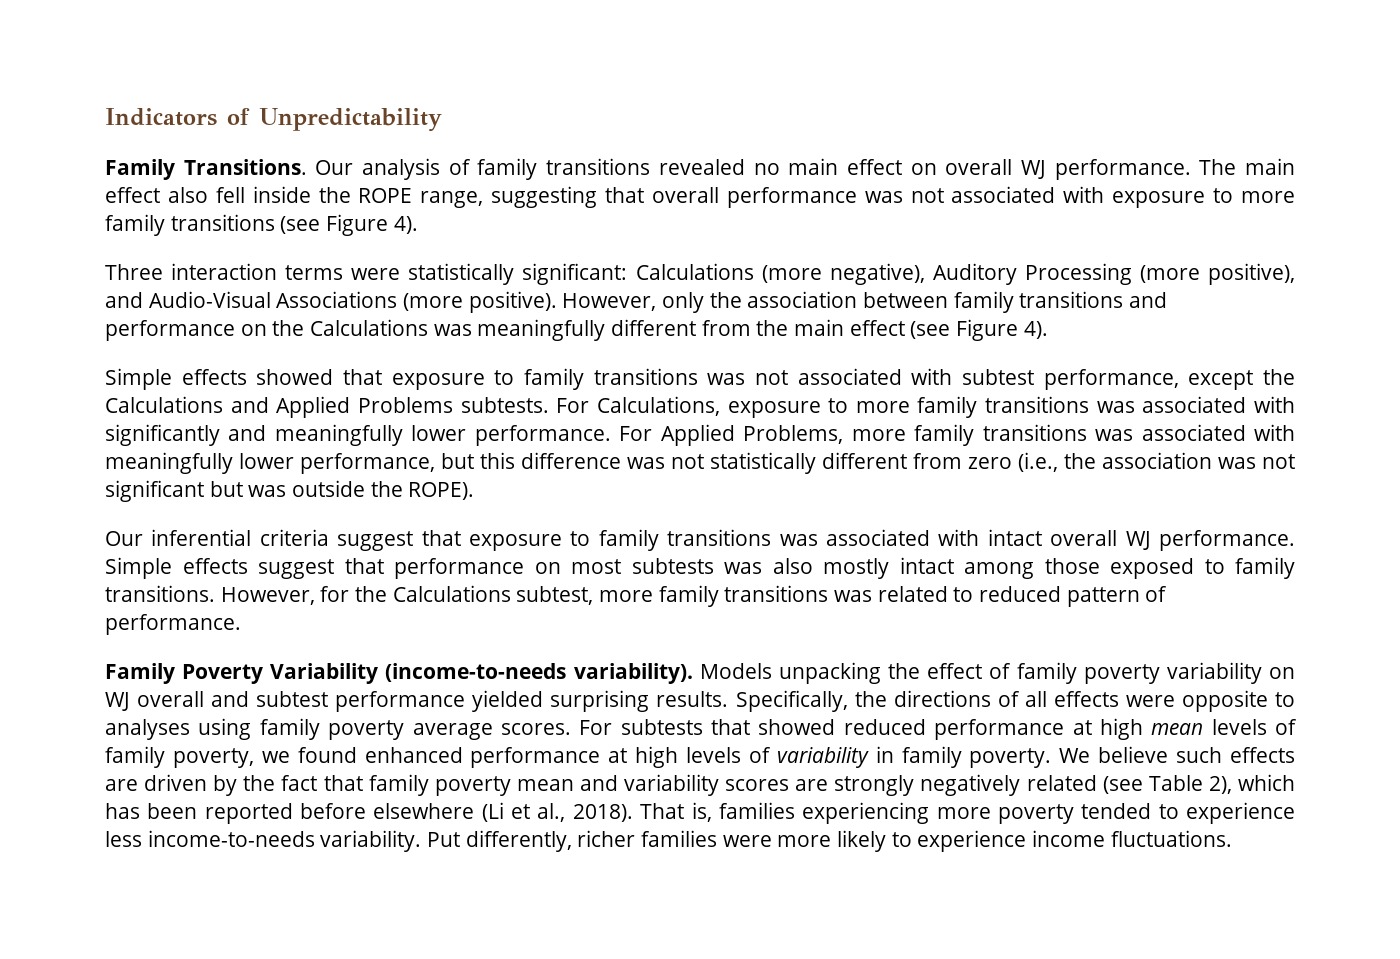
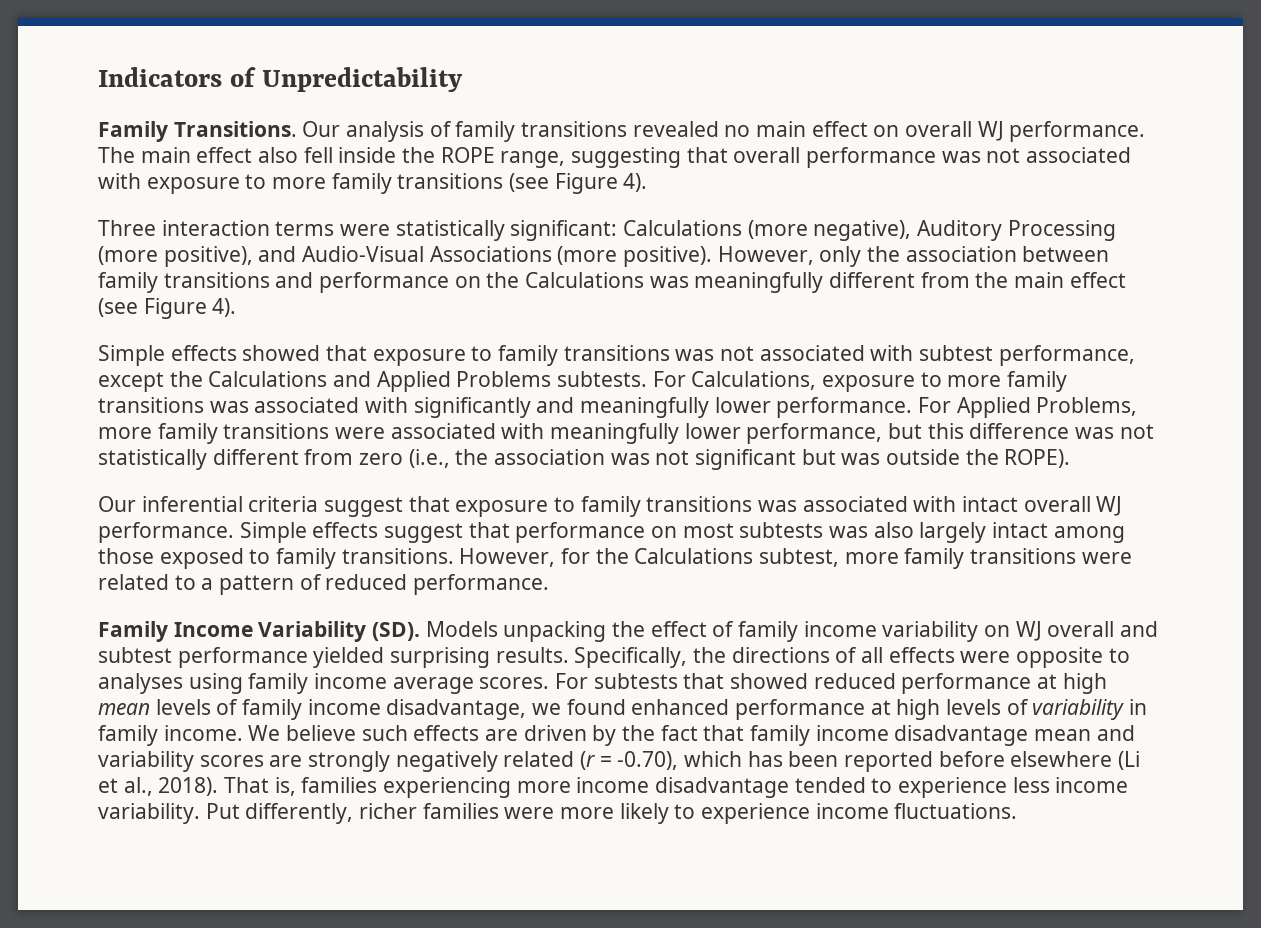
- For Applied Problems, more family transitions was associated with meaningfully lower performance, but this difference was not statistically different from zero (i.e., the association was not significant but was outside the ROPE).
+ For Applied Problems, more family transitions were associated with meaningfully lower performance, but this difference was not statistically different from zero (i.e., the association was not significant but was outside the ROPE).
- Simple effects suggest that performance on most subtests was also mostly intact among those exposed to family transitions.
+ Simple effects suggest that performance on most subtests was also largely intact among those exposed to family transitions.
- However, for the Calculations subtest, more family transitions was related to reduced pattern of performance.
+ However, for the Calculations subtest, more family transitions were related to a pattern of reduced performance.
- Family Poverty Variability (income-to-needs variability). Models unpacking the effect of family poverty variability on WJ overall and subtest performance yielded surprising results.
+ Family Income Variability (SD). Models unpacking the effect of family income variability on WJ overall and subtest performance yielded surprising results.
- Specifically, the directions of all effects were opposite to analyses using family poverty average scores.
+ Specifically, the directions of all effects were opposite to analyses using family income average scores.
- For subtests that showed reduced performance at high mean levels of family poverty, we found enhanced performance at high levels of variability in family poverty.
+ For subtests that showed reduced performance at high mean levels of family income disadvantage, we found enhanced performance at high levels of variability in family income.
- We believe such effects are driven by the fact that family poverty mean and variability scores are strongly negatively related (see Table 2), which has been reported before elsewhere (Li et al., 2018).
+ We believe such effects are driven by the fact that family income disadvantage mean and variability scores are strongly negatively related (r = -0.70), which has been reported before elsewhere (Li et al., 2018).
- That is, families experiencing more poverty tended to experience less income-to-needs variability.
+ That is, families experiencing more income disadvantage tended to experience less income variability.

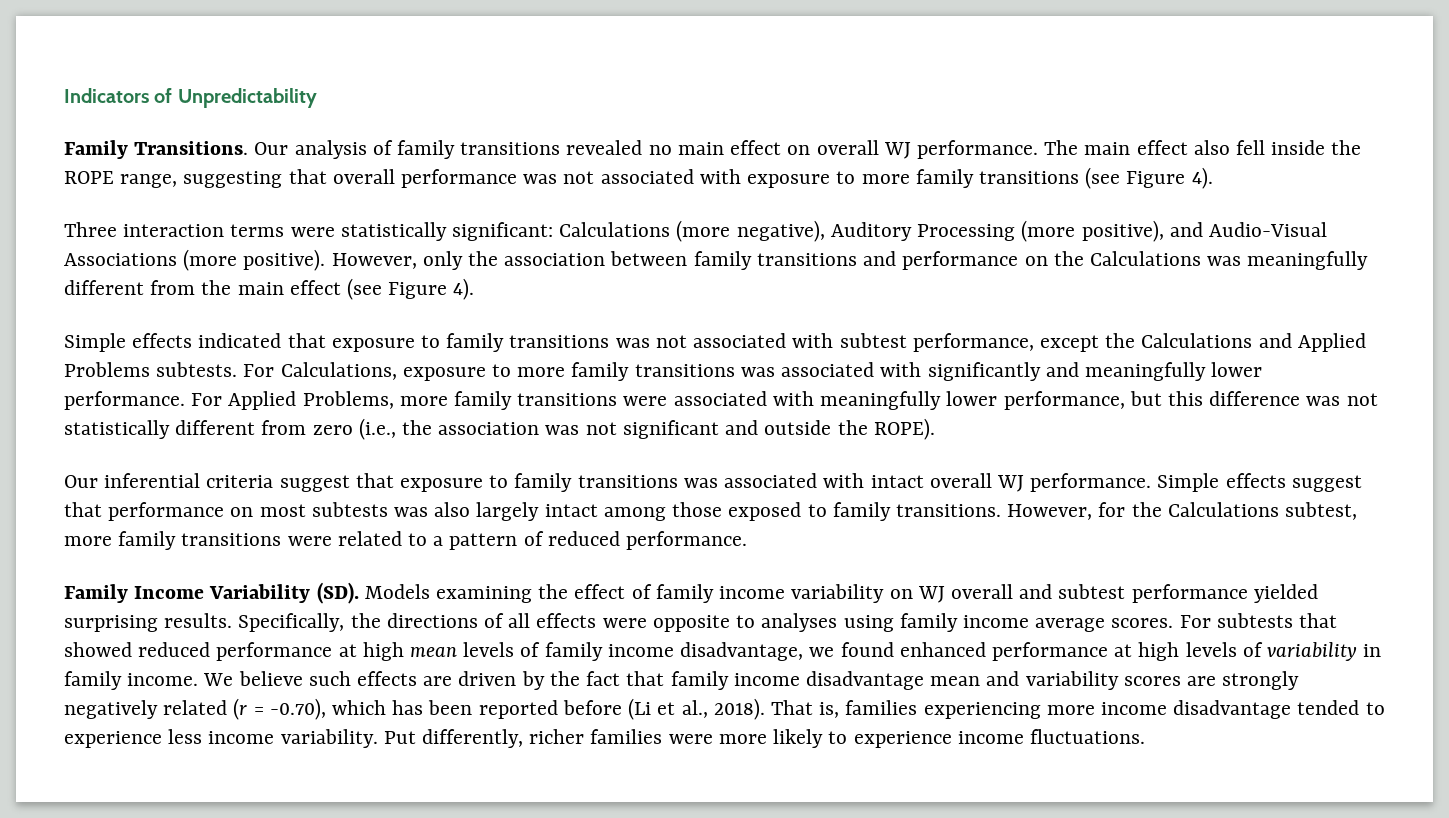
- Simple effects showed that exposure to family transitions was not associated with subtest performance, except the Calculations and Applied Problems subtests.
+ Simple effects indicated that exposure to family transitions was not associated with subtest performance, except the Calculations and Applied Problems subtests.
- For Applied Problems, more family transitions were associated with meaningfully lower performance, but this difference was not statistically different from zero (i.e., the association was not significant but was outside the ROPE).
+ For Applied Problems, more family transitions were associated with meaningfully lower performance, but this difference was not statistically different from zero (i.e., the association was not significant and outside the ROPE).
- Family Income Variability (SD). Models unpacking the effect of family income variability on WJ overall and subtest performance yielded surprising results.
+ Family Income Variability (SD). Models examining the effect of family income variability on WJ overall and subtest performance yielded surprising results.
- We believe such effects are driven by the fact that family income disadvantage mean and variability scores are strongly negatively related (r = -0.70), which has been reported before elsewhere (Li et al., 2018).
+ We believe such effects are driven by the fact that family income disadvantage mean and variability scores are strongly negatively related (r = -0.70), which has been reported before (Li et al., 2018).

